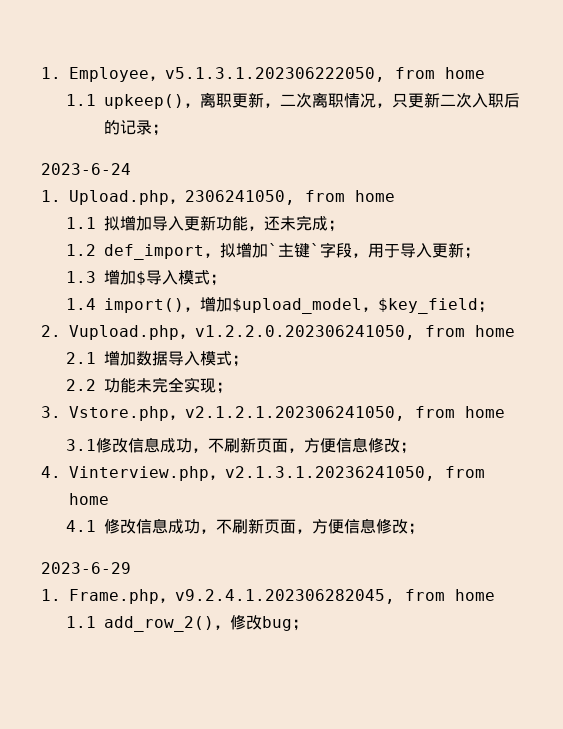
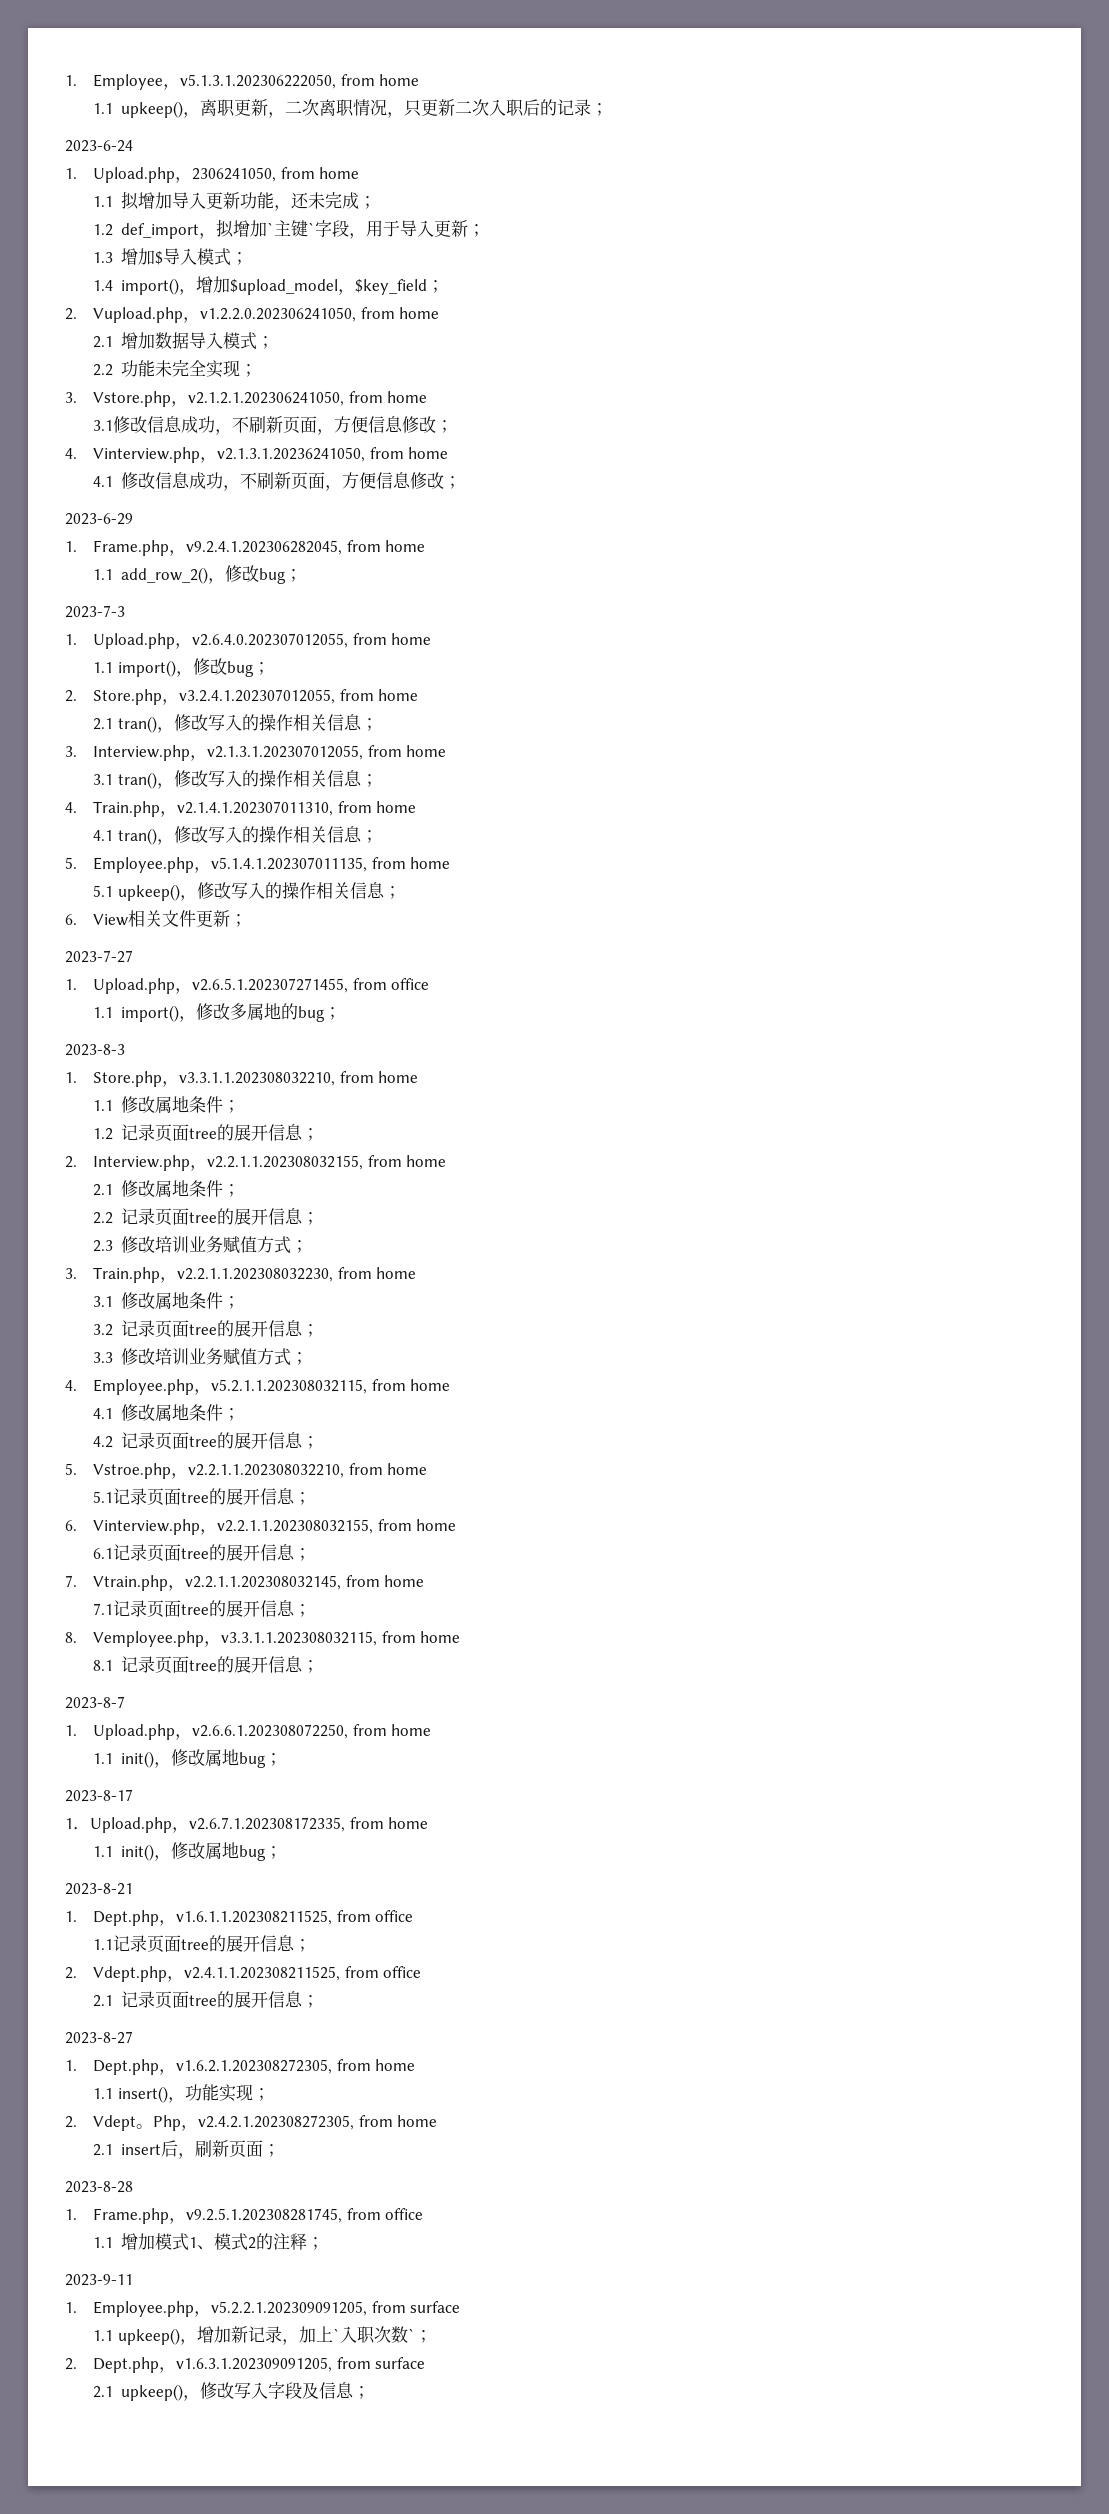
+ 2023-7-3
+ 1. Upload.php，v2.6.4.0.202307012055, from home
+ 1.1 import()，修改bug；
+ 2. Store.php，v3.2.4.1.202307012055, from home
+ 2.1 tran()，修改写入的操作相关信息；
+ 3. Interview.php，v2.1.3.1.202307012055, from home
+ 3.1 tran()，修改写入的操作相关信息；
+ 4. Train.php，v2.1.4.1.202307011310, from home
+ 4.1 tran()，修改写入的操作相关信息；
+ 5. Employee.php，v5.1.4.1.202307011135, from home
+ 5.1 upkeep()，修改写入的操作相关信息；
+ 6. View相关文件更新；
+ 2023-7-27
+ 1. Upload.php，v2.6.5.1.202307271455, from office
+ 1.1 import()，修改多属地的bug；
+ 2023-8-3
+ 1. Store.php，v3.3.1.1.202308032210, from home
+ 1.1修改属地条件；
+ 1.2记录页面tree的展开信息；
+ 2. Interview.php，v2.2.1.1.202308032155, from home
+ 2.1修改属地条件；
+ 2.2记录页面tree的展开信息；
+ 2.3修改培训业务赋值方式；
+ 3. Train.php，v2.2.1.1.202308032230, from home
+ 3.1修改属地条件；
+ 3.2记录页面tree的展开信息；
+ 3.3修改培训业务赋值方式；
+ 4. Employee.php，v5.2.1.1.202308032115, from home
+ 4.1修改属地条件；
+ 4.2记录页面tree的展开信息；
+ 5. Vstroe.php，v2.2.1.1.202308032210, from home
+ 5.1记录页面tree的展开信息；
+ 6. Vinterview.php，v2.2.1.1.202308032155, from home
+ 6.1记录页面tree的展开信息；
+ 7. Vtrain.php，v2.2.1.1.202308032145, from home
+ 7.1记录页面tree的展开信息；
+ 8. Vemployee.php，v3.3.1.1.202308032115, from home
+ 8.1记录页面tree的展开信息；
+ 2023-8-7
+ 1. Upload.php，v2.6.6.1.202308072250, from home
+ 1.1 init()，修改属地bug；
+ 2023-8-17
+ 1．Upload.php，v2.6.7.1.202308172335, from home
+ 1.1 init()，修改属地bug；
+ 2023-8-21
+ 1. Dept.php，v1.6.1.1.202308211525, from office
+ 1.1记录页面tree的展开信息；
+ 2. Vdept.php，v2.4.1.1.202308211525, from office
+ 2.1记录页面tree的展开信息；
+ 2023-8-27
+ 1. Dept.php，v1.6.2.1.202308272305, from home
+ 1.1 insert()，功能实现；
+ 2. Vdept。Php，v2.4.2.1.202308272305, from home
+ 2.1 insert后，刷新页面；
+ 2023-8-28
+ 1. Frame.php，v9.2.5.1.202308281745, from office
+ 1.1增加模式1、模式2的注释；
+ 2023-9-11
+ 1. Employee.php，v5.2.2.1.202309091205, from surface
+ 1.1 upkeep()，增加新记录，加上`入职次数`；
+ 2. Dept.php，v1.6.3.1.202309091205, from surface
+ 2.1 upkeep()，修改写入字段及信息；

